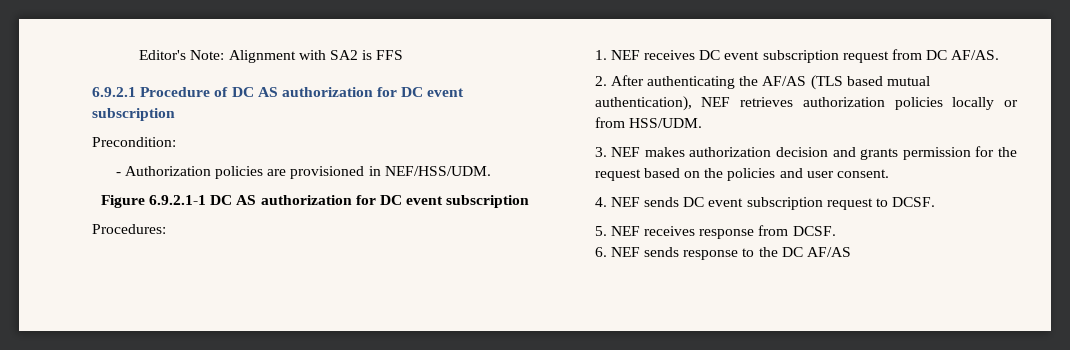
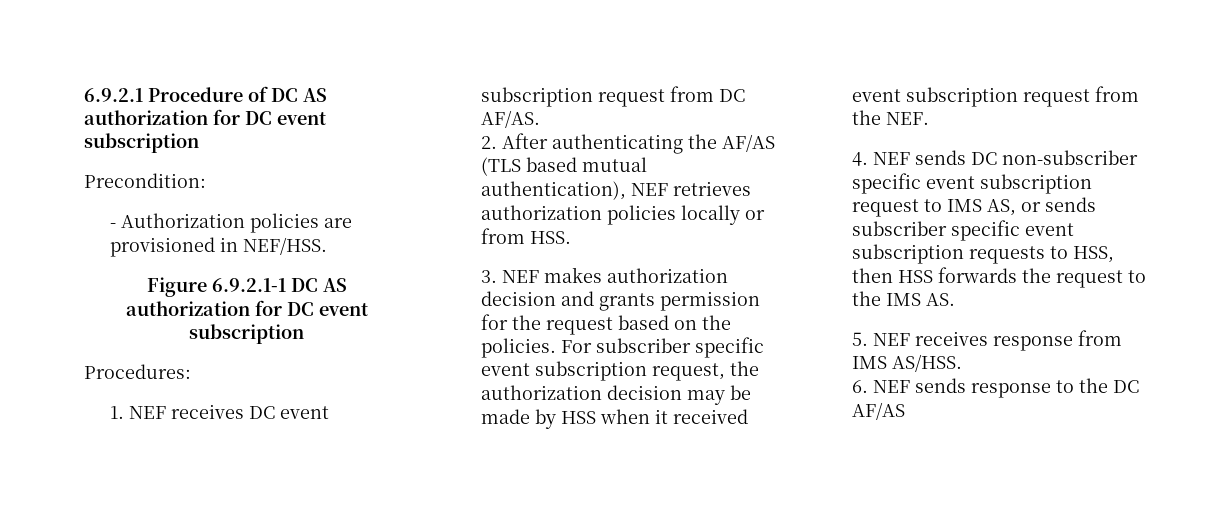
- Editor's Note: Alignment with SA2 is FFS
- - Authorization policies are provisioned in NEF/HSS/UDM.
+ - Authorization policies are provisioned in NEF/HSS.
- 2. After authenticating the AF/AS (TLS based mutual authentication), NEF retrieves authorization policies locally or from HSS/UDM.
+ 2. After authenticating the AF/AS (TLS based mutual authentication), NEF retrieves authorization policies locally or from HSS.
- 3. NEF makes authorization decision and grants permission for the request based on the policies and user consent.
+ 3. NEF makes authorization decision and grants permission for the request based on the policies. For subscriber specific event subscription request, the authorization decision may be made by HSS when it received event subscription request from the NEF.
- 4. NEF sends DC event subscription request to DCSF.
+ 4. NEF sends DC non-subscriber specific event subscription request to IMS AS, or sends subscriber specific event subscription requests to HSS, then HSS forwards the request to the IMS AS.
- 5. NEF receives response from DCSF.
+ 5. NEF receives response from IMS AS/HSS.

